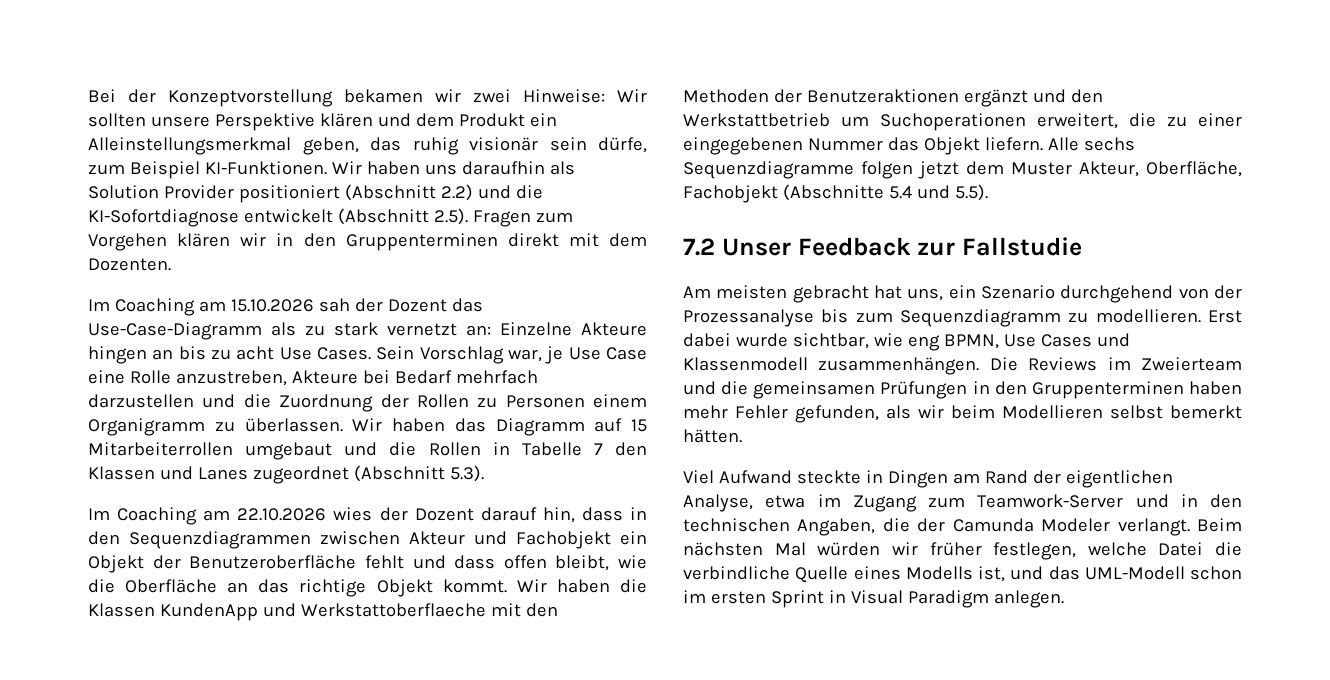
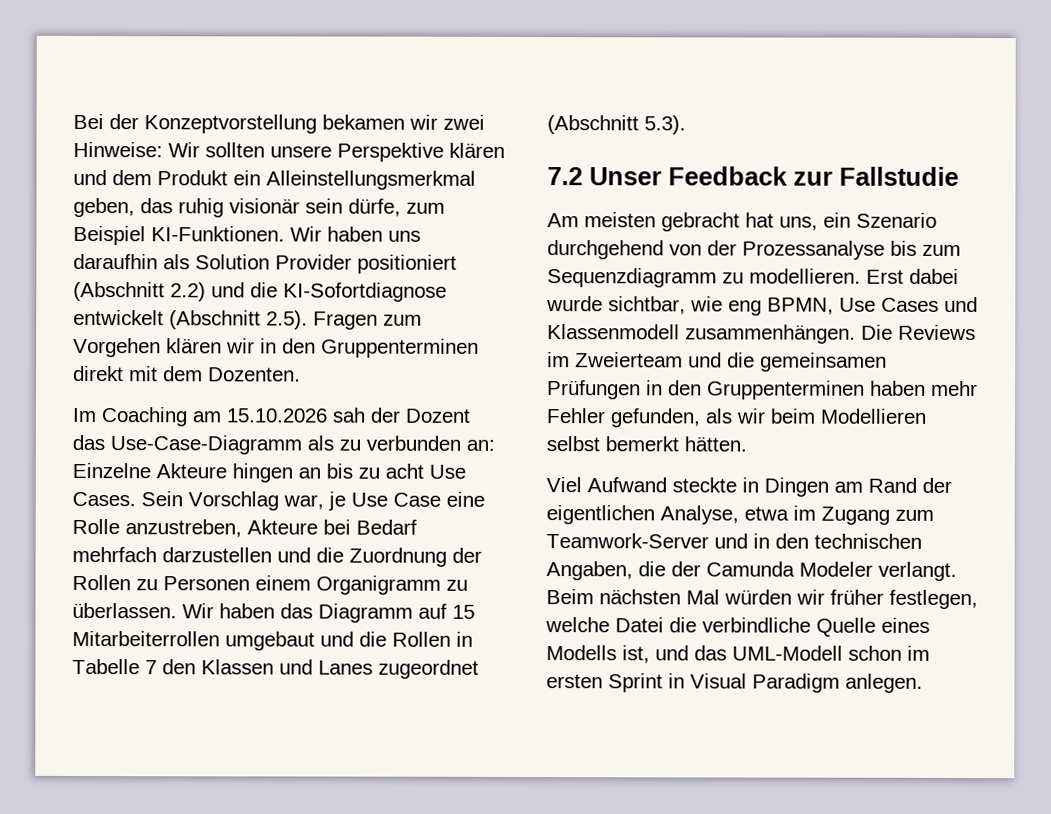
- Im Coaching am 15.10.2026 sah der Dozent das Use-Case-Diagramm als zu stark vernetzt an: Einzelne Akteure hingen an bis zu acht Use Cases.
+ Im Coaching am 15.10.2026 sah der Dozent das Use-Case-Diagramm als zu verbunden an: Einzelne Akteure hingen an bis zu acht Use Cases.
- Im Coaching am 22.10.2026 wies der Dozent darauf hin, dass in den Sequenzdiagrammen zwischen Akteur und Fachobjekt ein Objekt der Benutzeroberfläche fehlt und dass offen bleibt, wie die Oberfläche an das richtige Objekt kommt. Wir haben die Klassen KundenApp und Werkstattoberflaeche mit den Methoden der Benutzeraktionen ergänzt und den Werkstattbetrieb um Suchoperationen erweitert, die zu einer eingegebenen Nummer das Objekt liefern. Alle sechs Sequenzdiagramme folgen jetzt dem Muster Akteur, Oberfläche, Fachobjekt (Abschnitte 5.4 und 5.5).

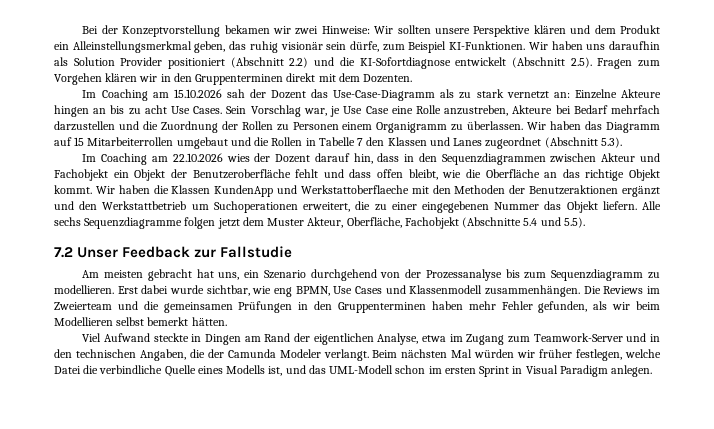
- Im Coaching am 15.10.2026 sah der Dozent das Use-Case-Diagramm als zu verbunden an: Einzelne Akteure hingen an bis zu acht Use Cases.
+ Im Coaching am 15.10.2026 sah der Dozent das Use-Case-Diagramm als zu stark vernetzt an: Einzelne Akteure hingen an bis zu acht Use Cases.
+ Im Coaching am 22.10.2026 wies der Dozent darauf hin, dass in den Sequenzdiagrammen zwischen Akteur und Fachobjekt ein Objekt der Benutzeroberfläche fehlt und dass offen bleibt, wie die Oberfläche an das richtige Objekt kommt. Wir haben die Klassen KundenApp und Werkstattoberflaeche mit den Methoden der Benutzeraktionen ergänzt und den Werkstattbetrieb um Suchoperationen erweitert, die zu einer eingegebenen Nummer das Objekt liefern. Alle sechs Sequenzdiagramme folgen jetzt dem Muster Akteur, Oberfläche, Fachobjekt (Abschnitte 5.4 und 5.5).

